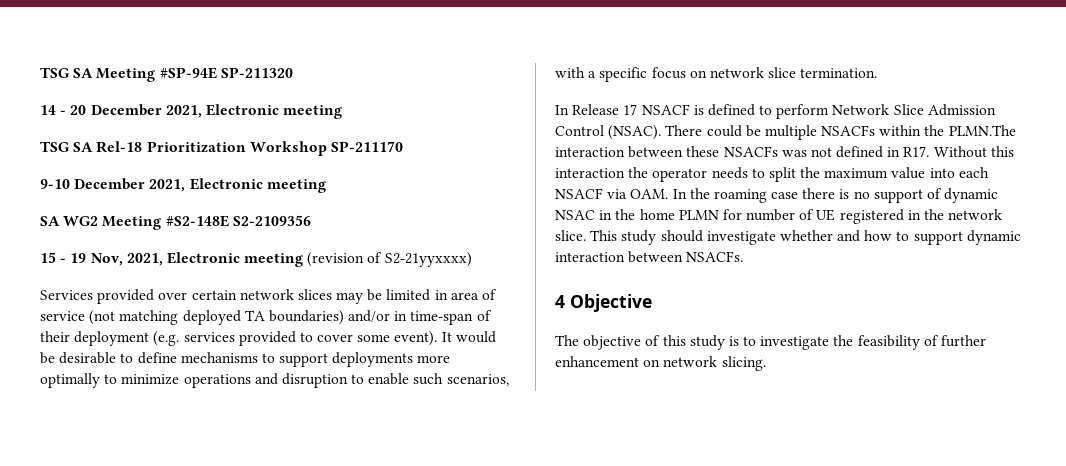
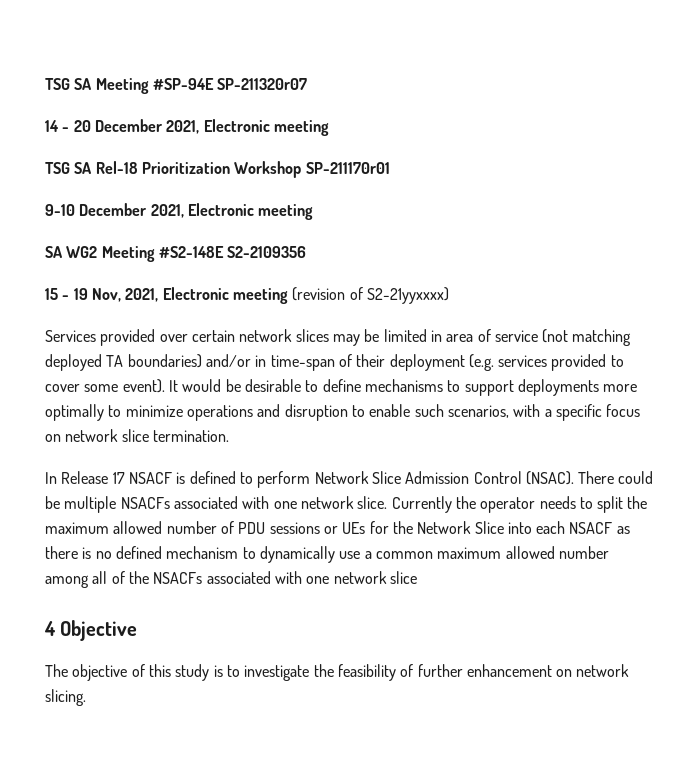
- TSG SA Meeting #SP-94E SP-211320
+ TSG SA Meeting #SP-94E SP-211320r07
- TSG SA Rel-18 Prioritization Workshop SP-211170
+ TSG SA Rel-18 Prioritization Workshop SP-211170r01
- There could be multiple NSACFs within the PLMN.The interaction between these NSACFs was not defined in R17. Without this interaction the operator needs to split the maximum value into each NSACF via OAM. In the roaming case there is no support of dynamic NSAC in the home PLMN for number of UE registered in the network slice. This study should investigate whether and how to support dynamic interaction between NSACFs.
+ There could be multiple NSACFs associated with one network slice. Currently the operator needs to split the maximum allowed number of PDU sessions or UEs for the Network Slice into each NSACF as there is no defined mechanism to dynamically use a common maximum allowed number among all of the NSACFs associated with one network slice

